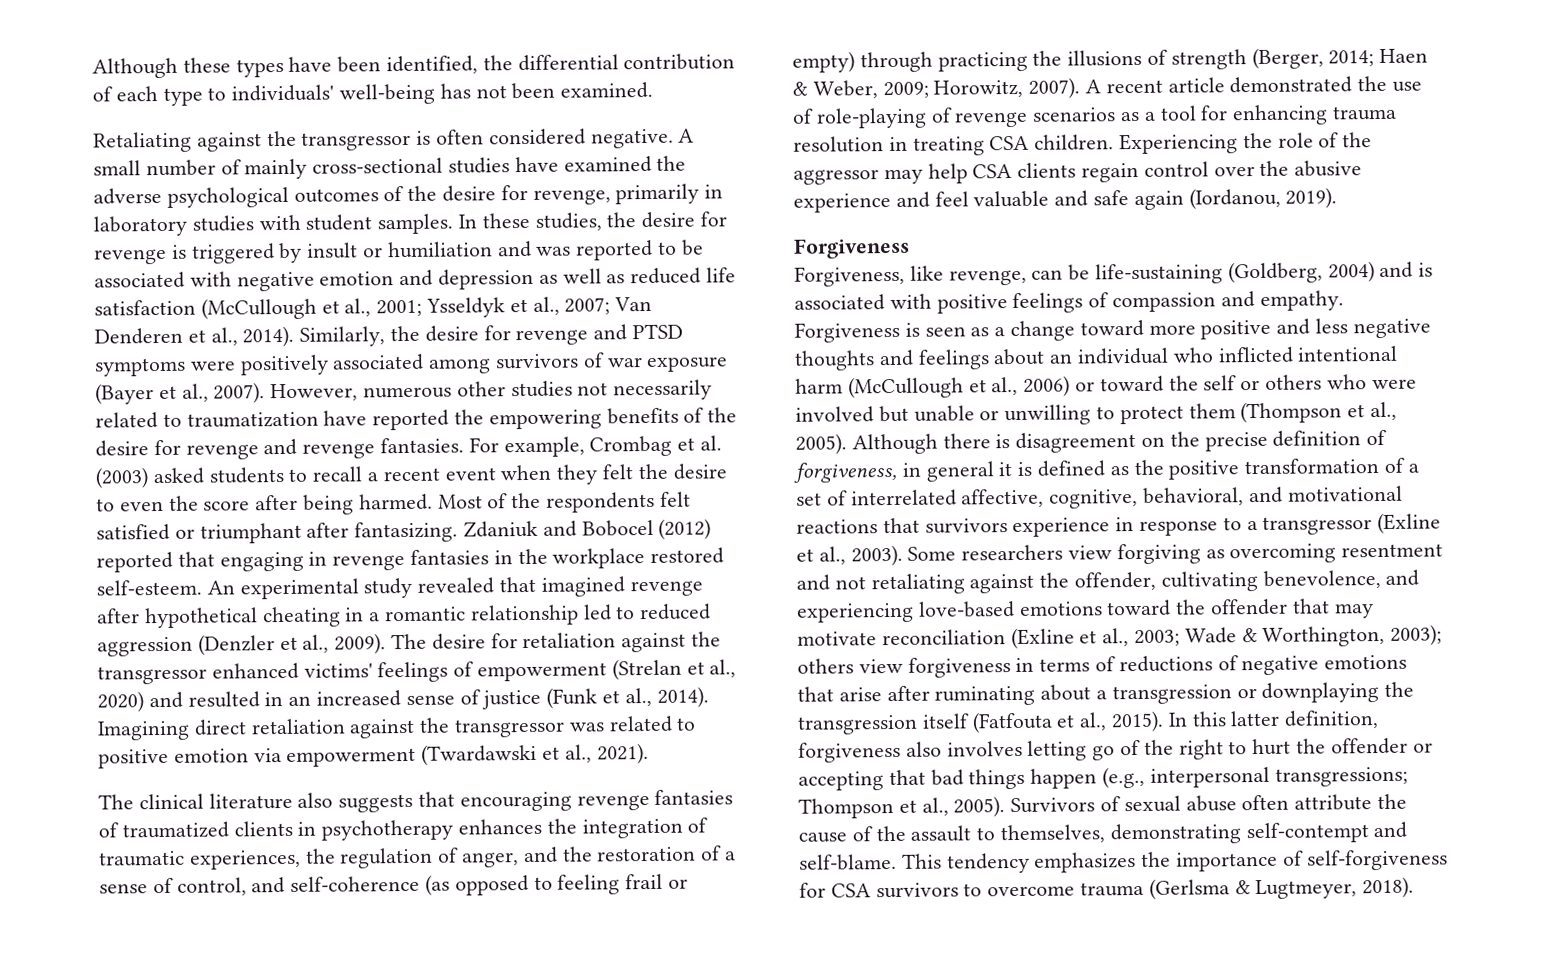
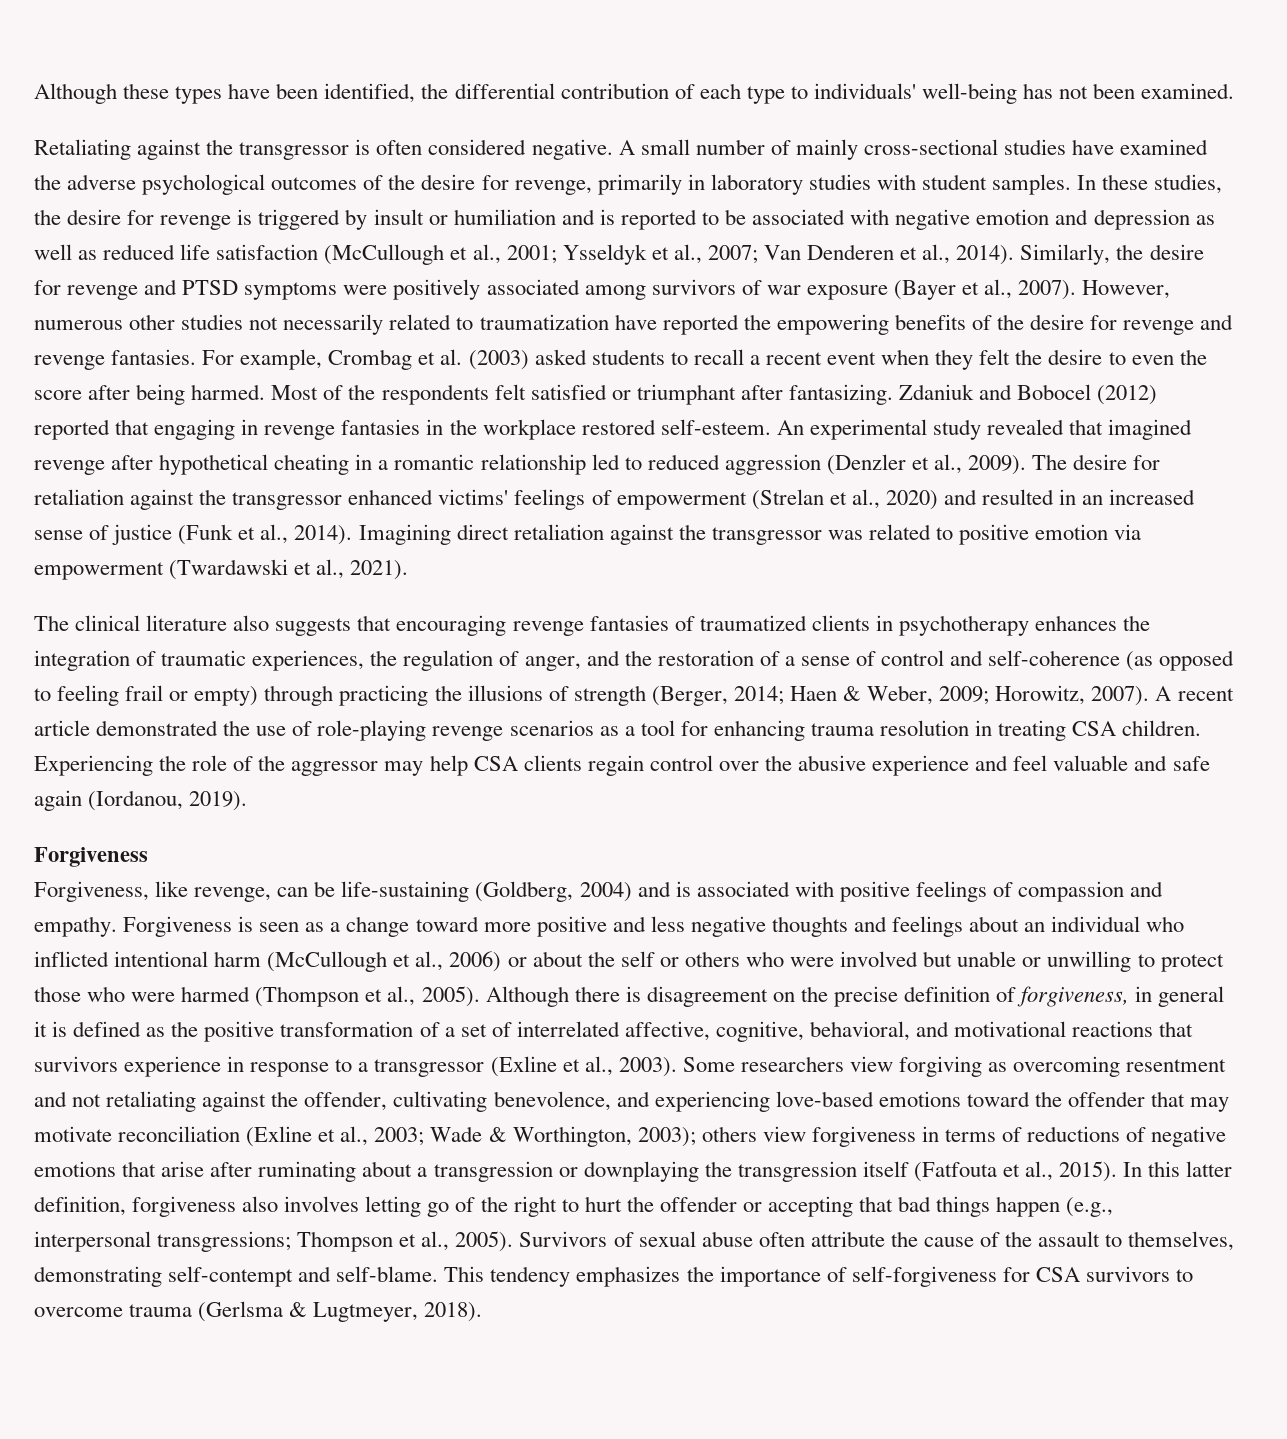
- In these studies, the desire for revenge is triggered by insult or humiliation and was reported to be associated with negative emotion and depression as well as reduced life satisfaction (McCullough et al., 2001; Ysseldyk et al., 2007; Van Denderen et al., 2014).
+ In these studies, the desire for revenge is triggered by insult or humiliation and is reported to be associated with negative emotion and depression as well as reduced life satisfaction (McCullough et al., 2001; Ysseldyk et al., 2007; Van Denderen et al., 2014).
- The clinical literature also suggests that encouraging revenge fantasies of traumatized clients in psychotherapy enhances the integration of traumatic experiences, the regulation of anger, and the restoration of a sense of control, and self-coherence (as opposed to feeling frail or empty) through practicing the illusions of strength (Berger, 2014; Haen & Weber, 2009; Horowitz, 2007).
+ The clinical literature also suggests that encouraging revenge fantasies of traumatized clients in psychotherapy enhances the integration of traumatic experiences, the regulation of anger, and the restoration of a sense of control and self-coherence (as opposed to feeling frail or empty) through practicing the illusions of strength (Berger, 2014; Haen & Weber, 2009; Horowitz, 2007).
- A recent article demonstrated the use of role-playing of revenge scenarios as a tool for enhancing trauma resolution in treating CSA children.
+ A recent article demonstrated the use of role-playing revenge scenarios as a tool for enhancing trauma resolution in treating CSA children.
- Forgiveness is seen as a change toward more positive and less negative thoughts and feelings about an individual who inflicted intentional harm (McCullough et al., 2006) or toward the self or others who were involved but unable or unwilling to protect them (Thompson et al., 2005).
+ Forgiveness is seen as a change toward more positive and less negative thoughts and feelings about an individual who inflicted intentional harm (McCullough et al., 2006) or about the self or others who were involved but unable or unwilling to protect those who were harmed (Thompson et al., 2005).

